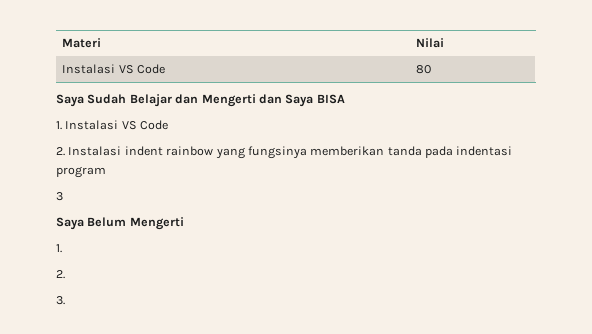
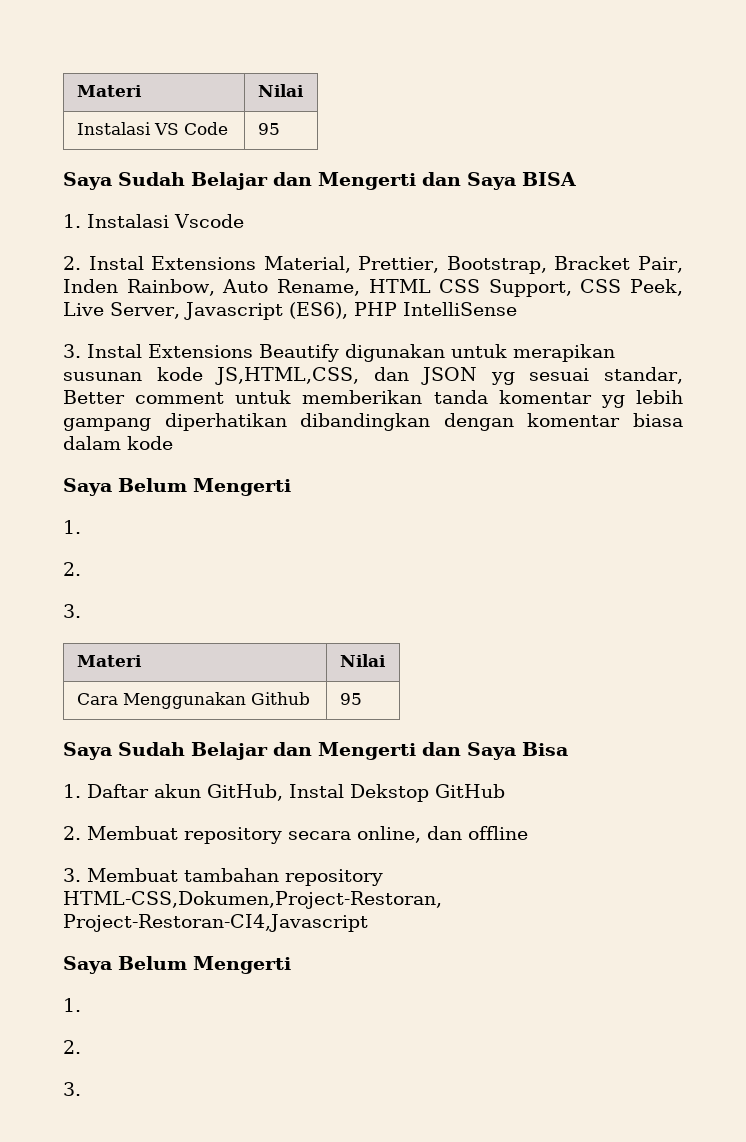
- Instalasi VS Code | 80
+ Instalasi VS Code | 95
- 1. Instalasi VS Code
- 2. Instalasi indent rainbow yang fungsinya memberikan tanda pada indentasi program
- 3
+ 1. Instalasi Vscode
+ 2. Instal Extensions Material, Prettier, Bootstrap, Bracket Pair, Inden Rainbow, Auto Rename, HTML CSS Support, CSS Peek, Live Server, Javascript (ES6), PHP IntelliSense
+ 3. Instal Extensions Beautify digunakan untuk merapikan susunan kode JS,HTML,CSS, dan JSON yg sesuai standar, Better comment untuk memberikan tanda komentar yg lebih gampang diperhatikan dibandingkan dengan komentar biasa dalam kode
+ Saya Belum Mengerti
+ 1.
+ 2.
+ 3.
+ Materi | Nilai
+ Cara Menggunakan Github | 95
+ Saya Sudah Belajar dan Mengerti dan Saya Bisa
+ 1. Daftar akun GitHub, Instal Dekstop GitHub
+ 2. Membuat repository secara online, dan offline
+ 3. Membuat tambahan repository HTML-CSS,Dokumen,Project-Restoran, Project-Restoran-CI4,Javascript

